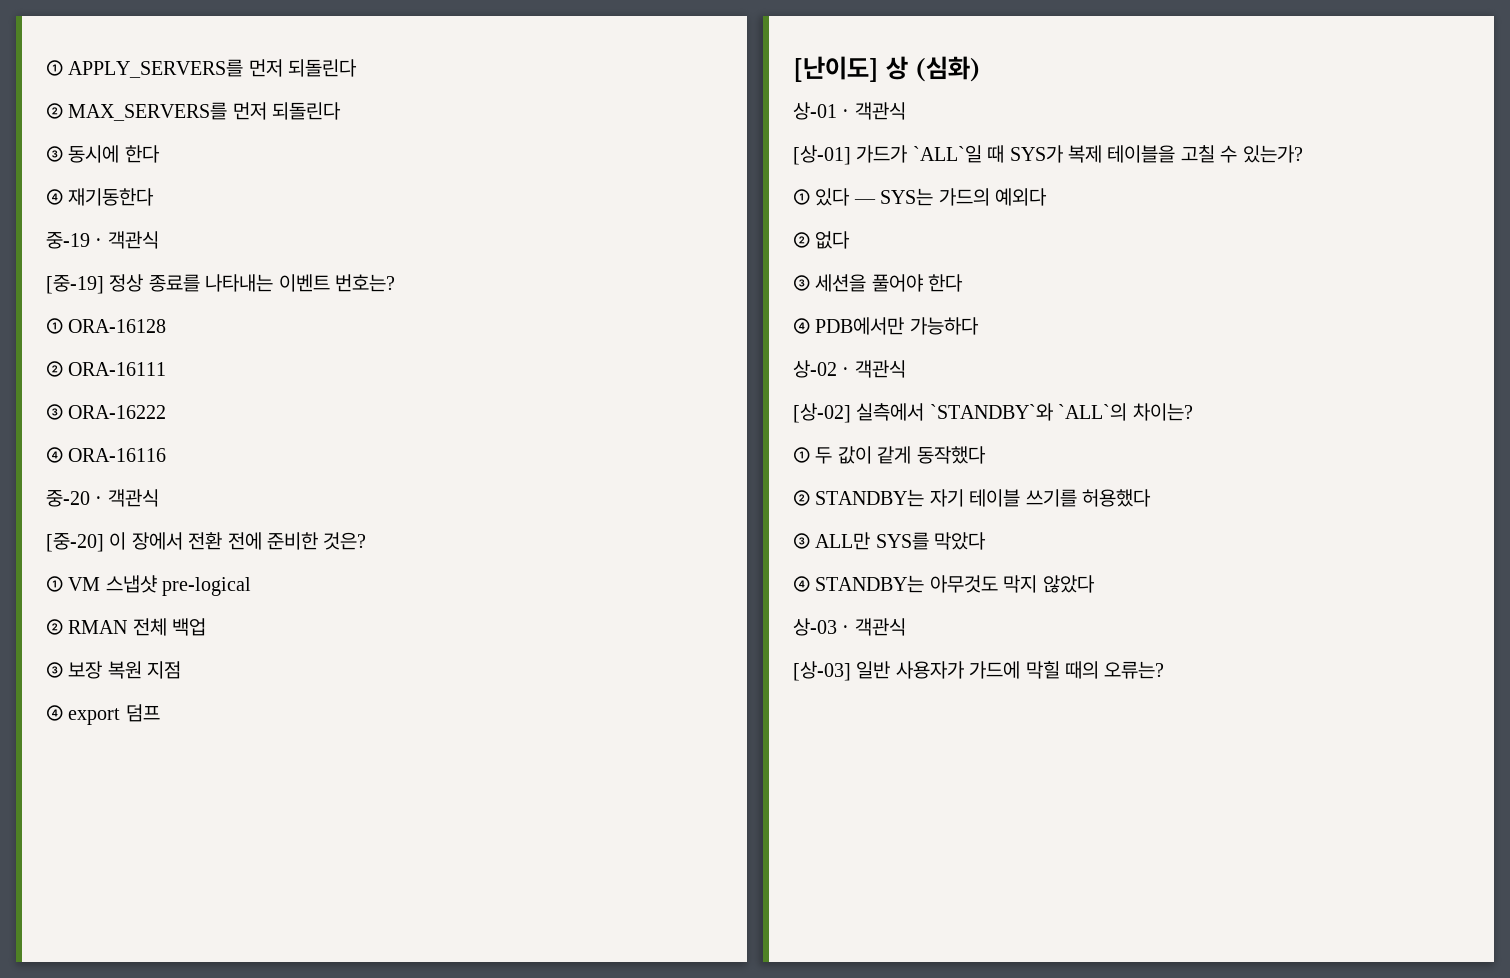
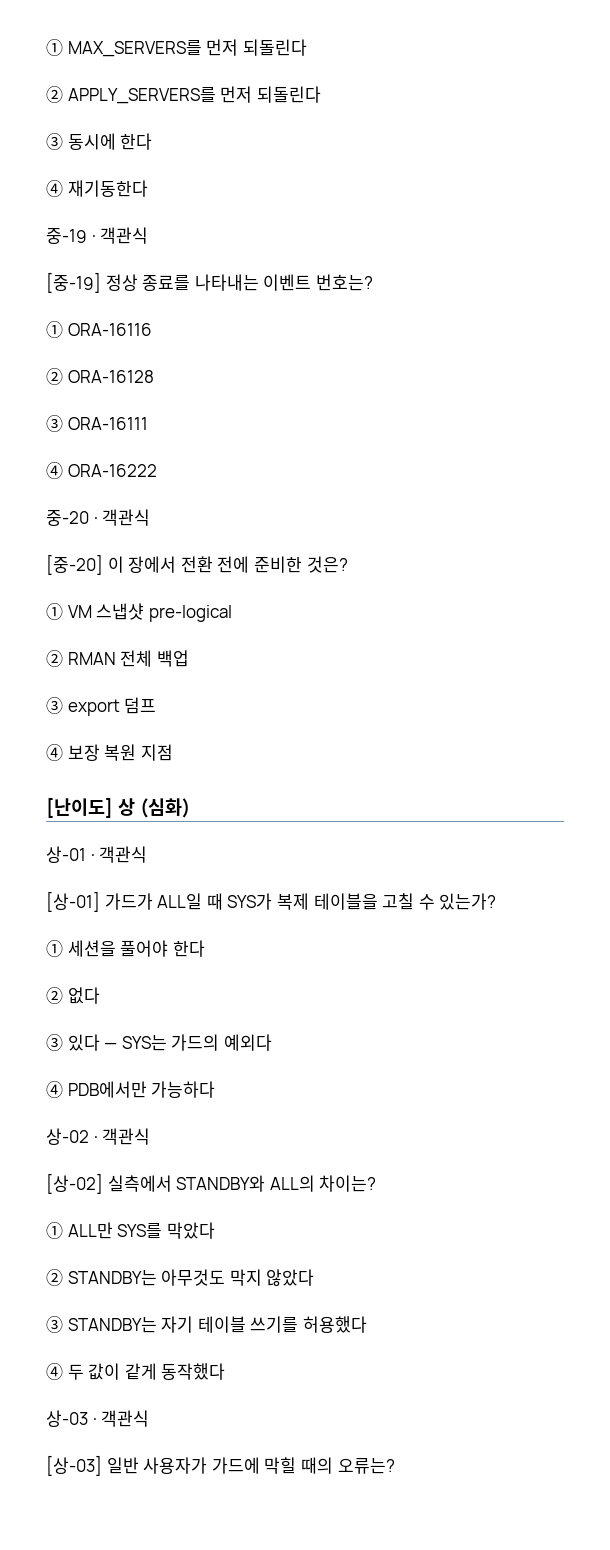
- ① APPLY_SERVERS를 먼저 되돌린다
+ ① MAX_SERVERS를 먼저 되돌린다
- ② MAX_SERVERS를 먼저 되돌린다
+ ② APPLY_SERVERS를 먼저 되돌린다
- ① ORA-16128
+ ① ORA-16116
+ ② ORA-16128
- ② ORA-16111
+ ③ ORA-16111
- ③ ORA-16222
+ ④ ORA-16222
- ④ ORA-16116
- ③ 보장 복원 지점
+ ③ export 덤프
+ ④ 보장 복원 지점
- ④ export 덤프
- [상-01] 가드가 `ALL`일 때 SYS가 복제 테이블을 고칠 수 있는가?
+ [상-01] 가드가 ALL일 때 SYS가 복제 테이블을 고칠 수 있는가?
- ① 있다 — SYS는 가드의 예외다
+ ① 세션을 풀어야 한다
+ ② 없다
+ ③ 있다 — SYS는 가드의 예외다
- ② 없다
- ③ 세션을 풀어야 한다
- [상-02] 실측에서 `STANDBY`와 `ALL`의 차이는?
+ [상-02] 실측에서 STANDBY와 ALL의 차이는?
- ① 두 값이 같게 동작했다
- ② STANDBY는 자기 테이블 쓰기를 허용했다
- ③ ALL만 SYS를 막았다
- ④ STANDBY는 아무것도 막지 않았다
+ ① ALL만 SYS를 막았다
+ ② STANDBY는 아무것도 막지 않았다
+ ③ STANDBY는 자기 테이블 쓰기를 허용했다
+ ④ 두 값이 같게 동작했다

